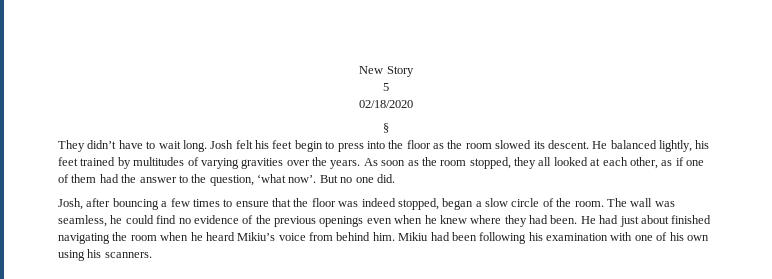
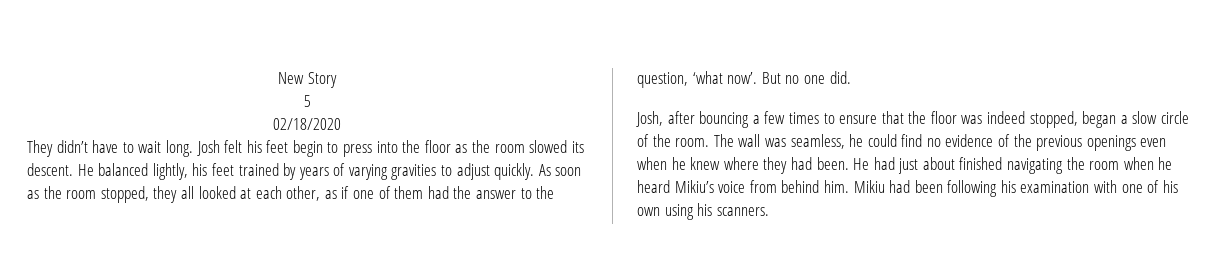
- §
- He balanced lightly, his feet trained by multitudes of varying gravities over the years.
+ He balanced lightly, his feet trained by years of varying gravities to adjust quickly.

